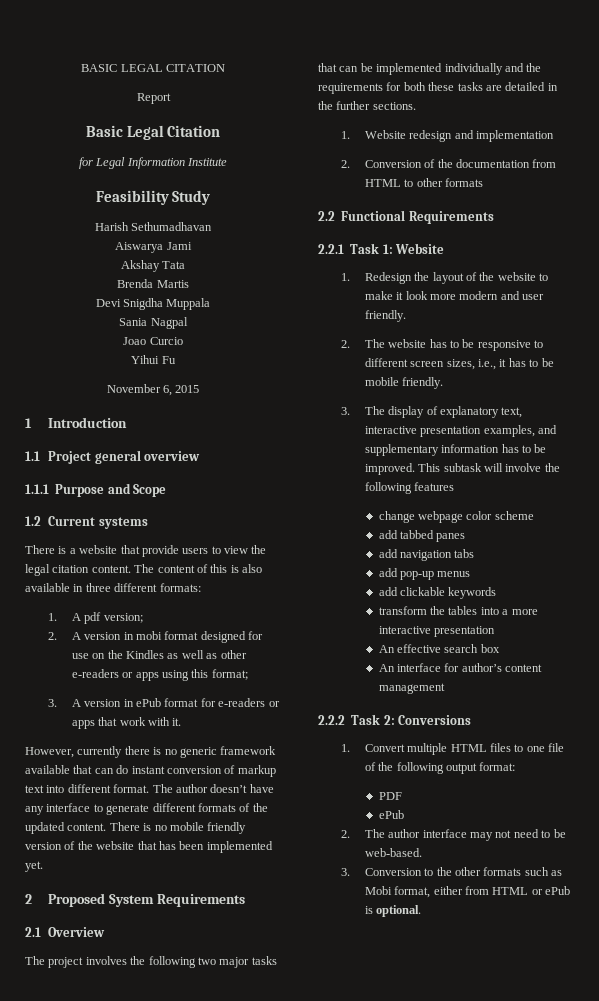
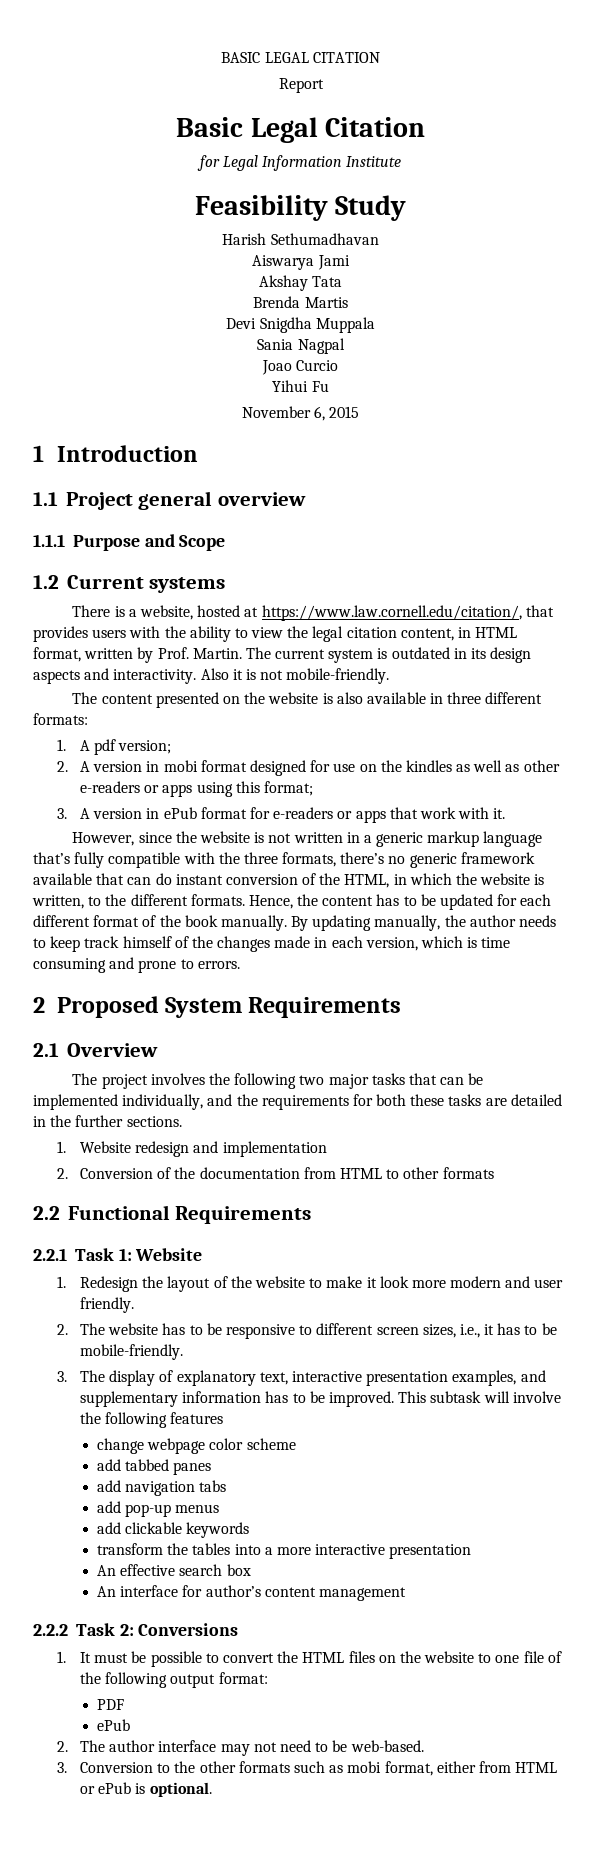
- There is a website that provide users to view the legal citation content. The content of this is also available in three different formats:
+ There is a website, hosted at https://www.law.cornell.edu/citation/, that provides users with the ability to view the legal citation content, in HTML format, written by Prof. Martin. The current system is outdated in its design aspects and interactivity. Also it is not mobile-friendly.
+ The content presented on the website is also available in three different formats:
- 2. A version in mobi format designed for use on the Kindles as well as other e-readers or apps using this format;
+ 2. A version in mobi format designed for use on the kindles as well as other e-readers or apps using this format;
- However, currently there is no generic framework available that can do instant conversion of markup text into different format. The author doesn’t have any interface to generate different formats of the updated content. There is no mobile friendly version of the website that has been implemented yet.
+ However, since the website is not written in a generic markup language that’s fully compatible with the three formats, there’s no generic framework available that can do instant conversion of the HTML, in which the website is written, to the different formats. Hence, the content has to be updated for each different format of the book manually. By updating manually, the author needs to keep track himself of the changes made in each version, which is time consuming and prone to errors.
- The project involves the following two major tasks that can be implemented individually and the requirements for both these tasks are detailed in the further sections.
+ The project involves the following two major tasks that can be implemented individually, and the requirements for both these tasks are detailed in the further sections.
- 2. The website has to be responsive to different screen sizes, i.e., it has to be mobile friendly.
+ 2. The website has to be responsive to different screen sizes, i.e., it has to be mobile-friendly.
- 1. Convert multiple HTML files to one file of the following output format:
+ 1. It must be possible to convert the HTML files on the website to one file of the following output format:
- 3. Conversion to the other formats such as Mobi format, either from HTML or ePub is optional.
+ 3. Conversion to the other formats such as mobi format, either from HTML or ePub is optional.

